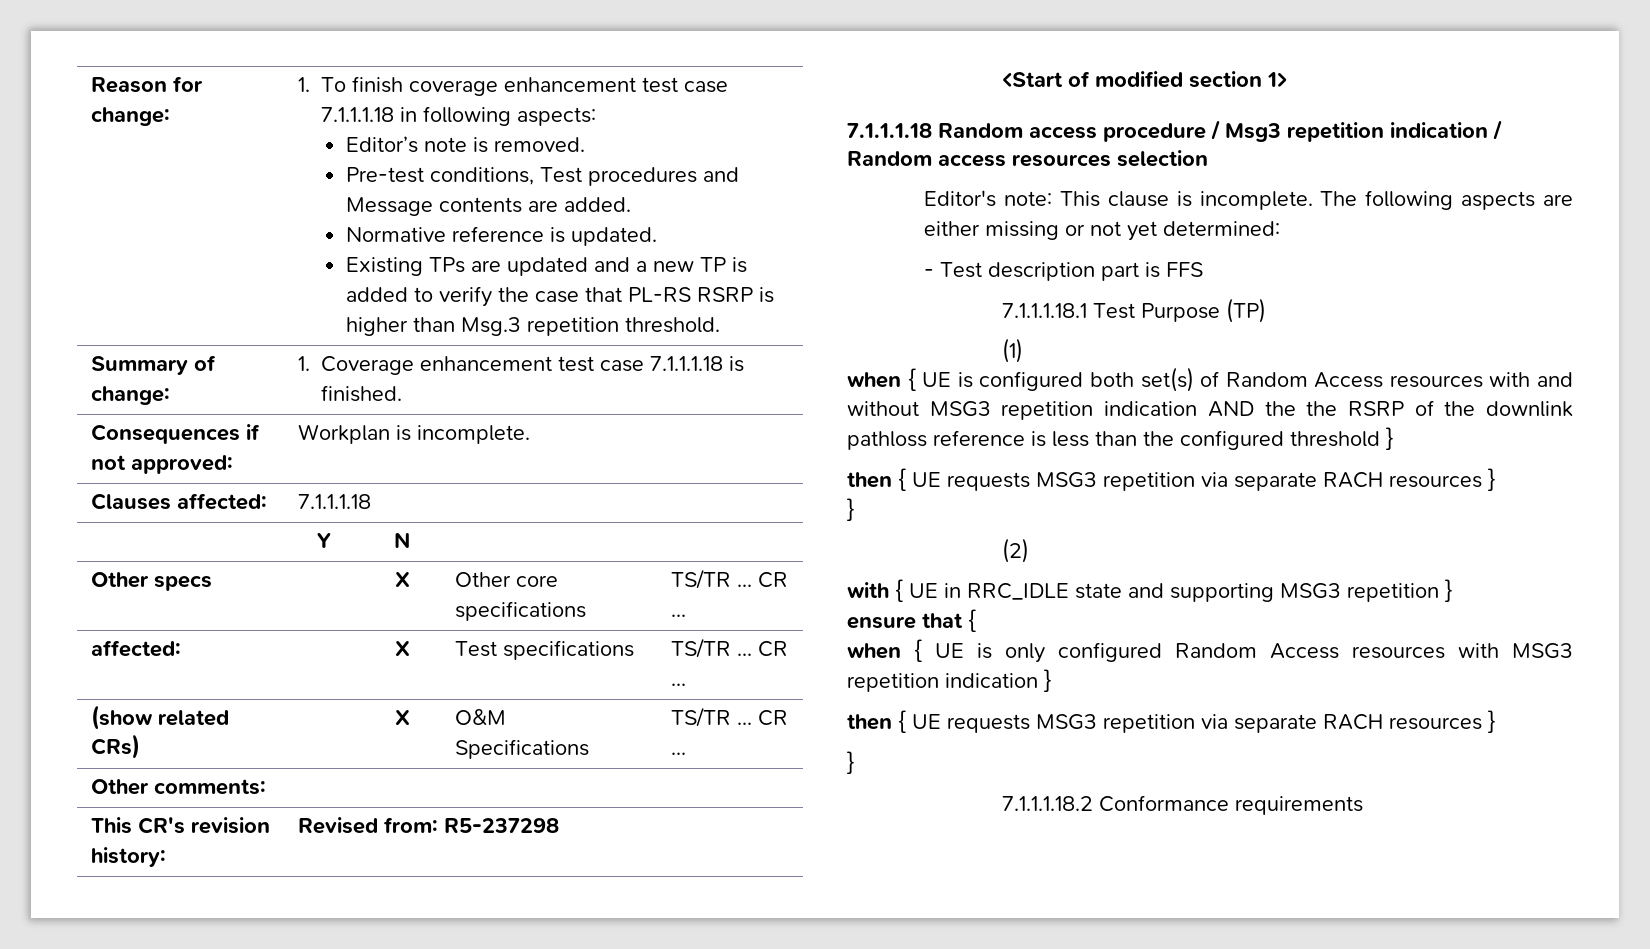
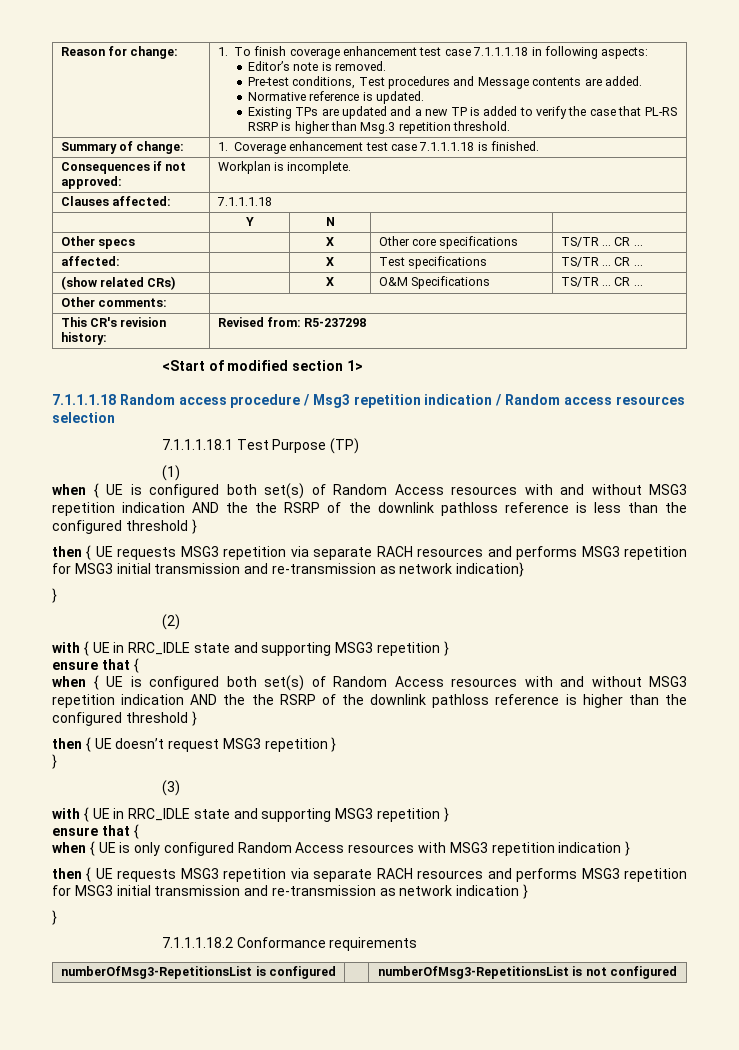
- Editor's note: This clause is incomplete. The following aspects are either missing or not yet determined:
- - Test description part is FFS
  when { UE is configured both set(s) of Random Access resources with and without MSG3 repetition indication AND the the RSRP of the downlink pathloss reference is less than the configured threshold }
- then { UE requests MSG3 repetition via separate RACH resources }
+ then { UE requests MSG3 repetition via separate RACH resources and performs MSG3 repetition for MSG3 initial transmission and re-transmission as network indication}
  }
  (2)
+ with { UE in RRC_IDLE state and supporting MSG3 repetition }
+ ensure that {
+ when { UE is configured both set(s) of Random Access resources with and without MSG3 repetition indication AND the the RSRP of the downlink pathloss reference is higher than the configured threshold }
+ then { UE doesn’t request MSG3 repetition }
+ }
+ (3)
  when { UE is only configured Random Access resources with MSG3 repetition indication }
- then { UE requests MSG3 repetition via separate RACH resources }
+ then { UE requests MSG3 repetition via separate RACH resources and performs MSG3 repetition for MSG3 initial transmission and re-transmission as network indication }
+ numberOfMsg3-RepetitionsList is configured | | numberOfMsg3-RepetitionsList is not configured

